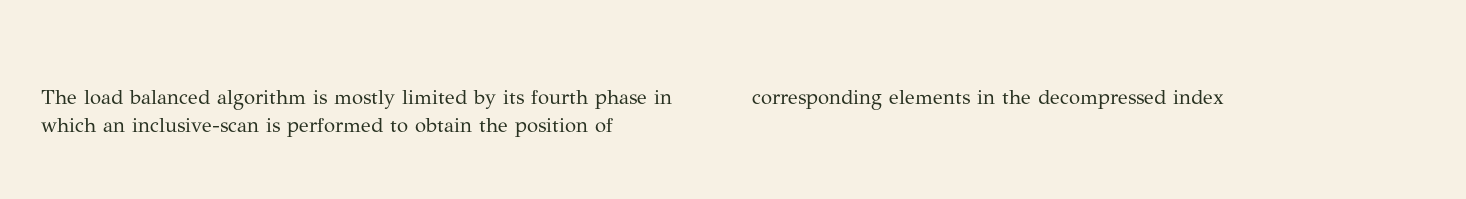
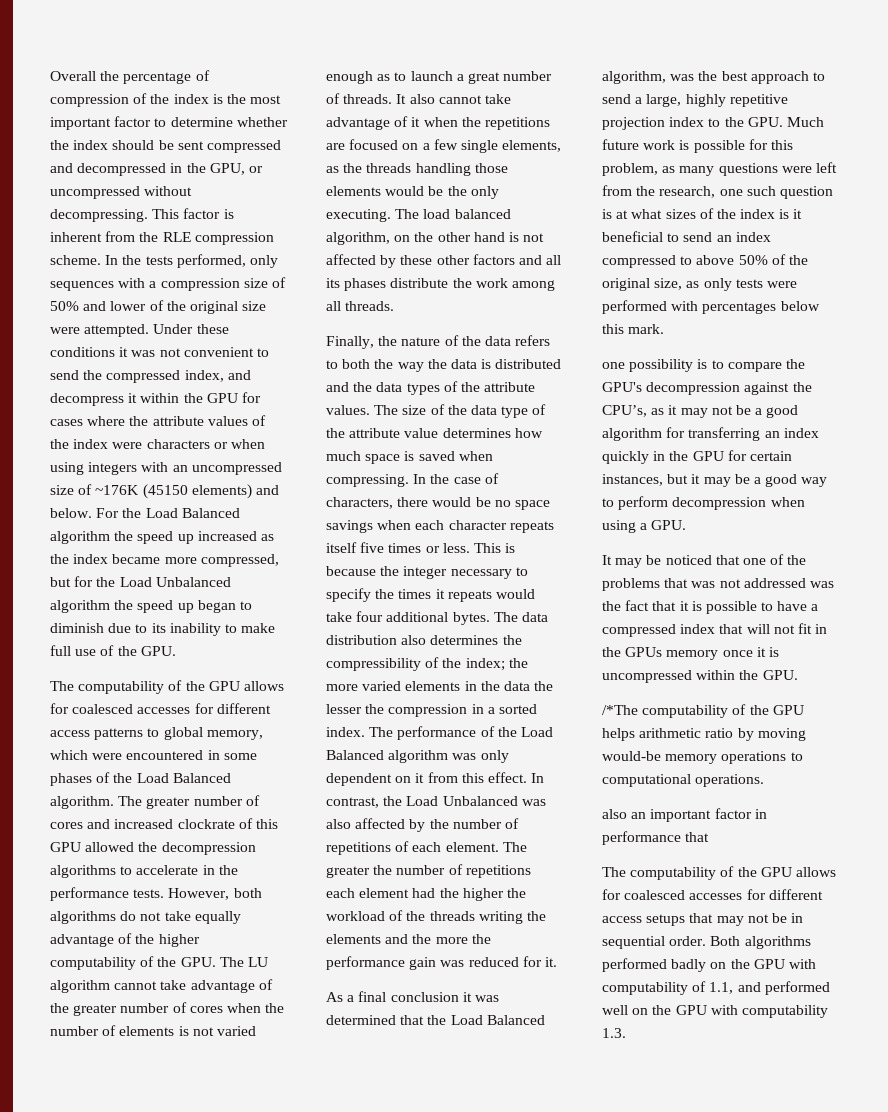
- The load balanced algorithm is mostly limited by its fourth phase in which an inclusive-scan is performed to obtain the position of corresponding elements in the decompressed index
+ Overall the percentage of compression of the index is the most important factor to determine whether the index should be sent compressed and decompressed in the GPU, or uncompressed without decompressing. This factor is inherent from the RLE compression scheme. In the tests performed, only sequences with a compression size of 50% and lower of the original size were attempted. Under these conditions it was not convenient to send the compressed index, and decompress it within the GPU for cases where the attribute values of the index were characters or when using integers with an uncompressed size of ~176K (45150 elements) and below. For the Load Balanced algorithm the speed up increased as the index became more compressed, but for the Load Unbalanced algorithm the speed up began to diminish due to its inability to make full use of the GPU.
+ The computability of the GPU allows for coalesced accesses for different access patterns to global memory, which were encountered in some phases of the Load Balanced algorithm. The greater number of cores and increased clockrate of this GPU allowed the decompression algorithms to accelerate in the performance tests. However, both algorithms do not take equally advantage of the higher computability of the GPU. The LU algorithm cannot take advantage of the greater number of cores when the number of elements is not varied enough as to launch a great number of threads. It also cannot take advantage of it when the repetitions are focused on a few single elements, as the threads handling those elements would be the only executing. The load balanced algorithm, on the other hand is not affected by these other factors and all its phases distribute the work among all threads.
+ Finally, the nature of the data refers to both the way the data is distributed and the data types of the attribute values. The size of the data type of the attribute value determines how much space is saved when compressing. In the case of characters, there would be no space savings when each character repeats itself five times or less. This is because the integer necessary to specify the times it repeats would take four additional bytes. The data distribution also determines the compressibility of the index; the more varied elements in the data the lesser the compression in a sorted index. The performance of the Load Balanced algorithm was only dependent on it from this effect. In contrast, the Load Unbalanced was also affected by the number of repetitions of each element. The greater the number of repetitions each element had the higher the workload of the threads writing the elements and the more the performance gain was reduced for it.
+ As a final conclusion it was determined that the Load Balanced algorithm, was the best approach to send a large, highly repetitive projection index to the GPU. Much future work is possible for this problem, as many questions were left from the research, one such question is at what sizes of the index is it beneficial to send an index compressed to above 50% of the original size, as only tests were performed with percentages below this mark.
+ one possibility is to compare the GPU's decompression against the CPU’s, as it may not be a good algorithm for transferring an index quickly in the GPU for certain instances, but it may be a good way to perform decompression when using a GPU.
+ It may be noticed that one of the problems that was not addressed was the fact that it is possible to have a compressed index that will not fit in the GPUs memory once it is uncompressed within the GPU.
+ /*The computability of the GPU helps arithmetic ratio by moving would-be memory operations to computational operations.
+ also an important factor in performance that
+ The computability of the GPU allows for coalesced accesses for different access setups that may not be in sequential order. Both algorithms performed badly on the GPU with computability of 1.1, and performed well on the GPU with computability 1.3.

